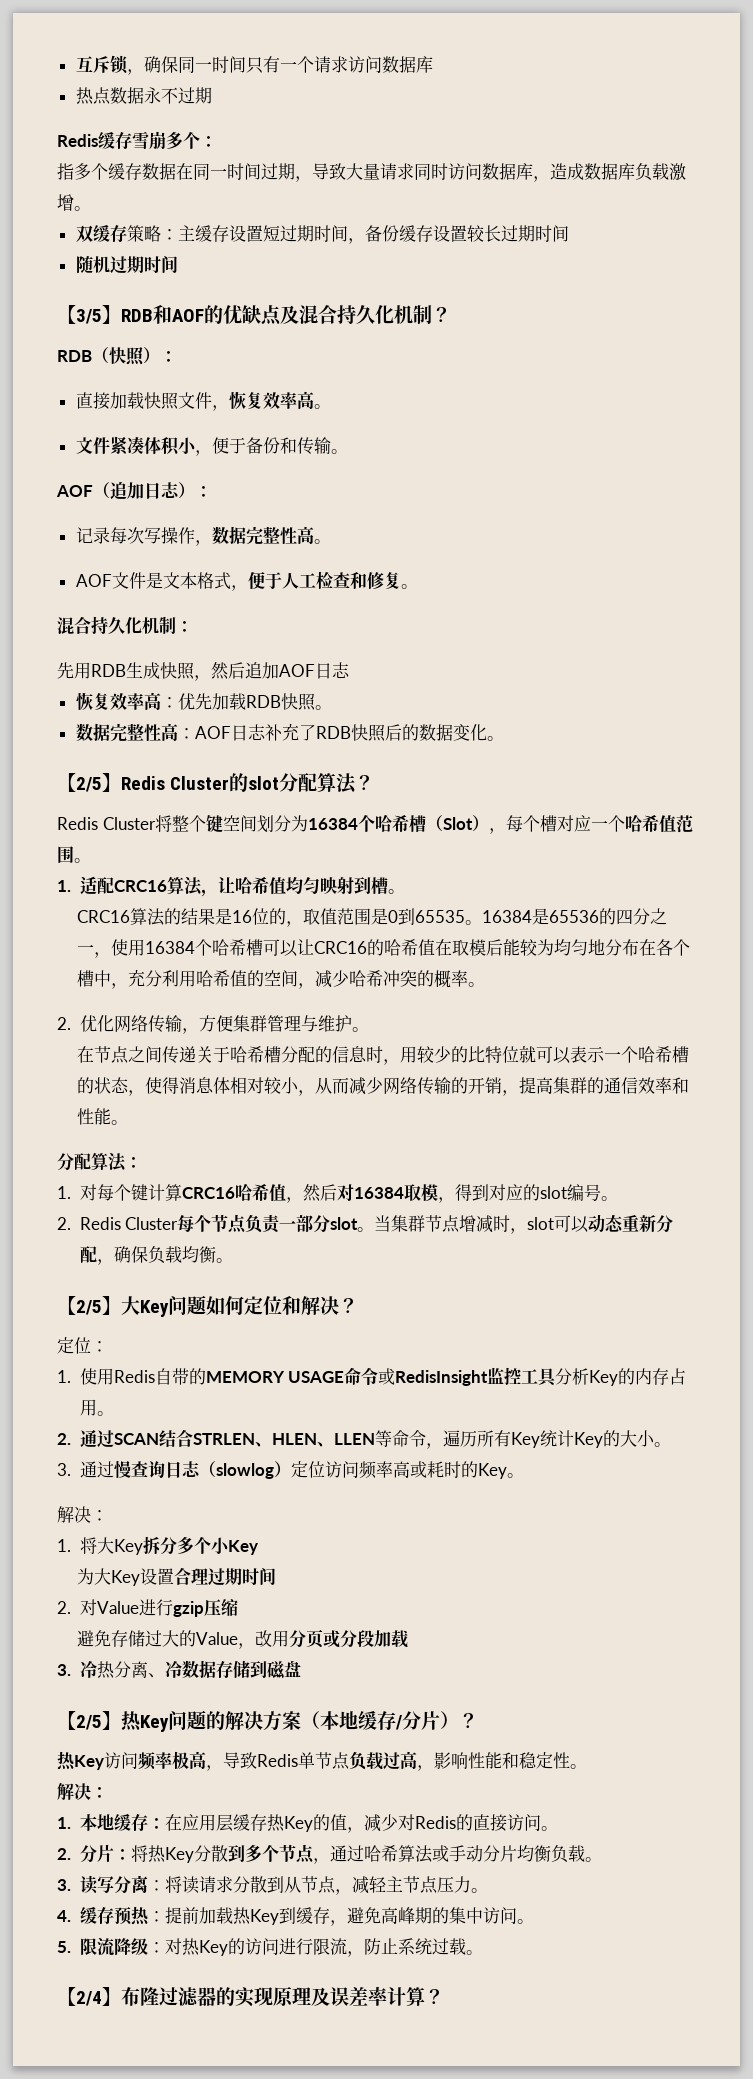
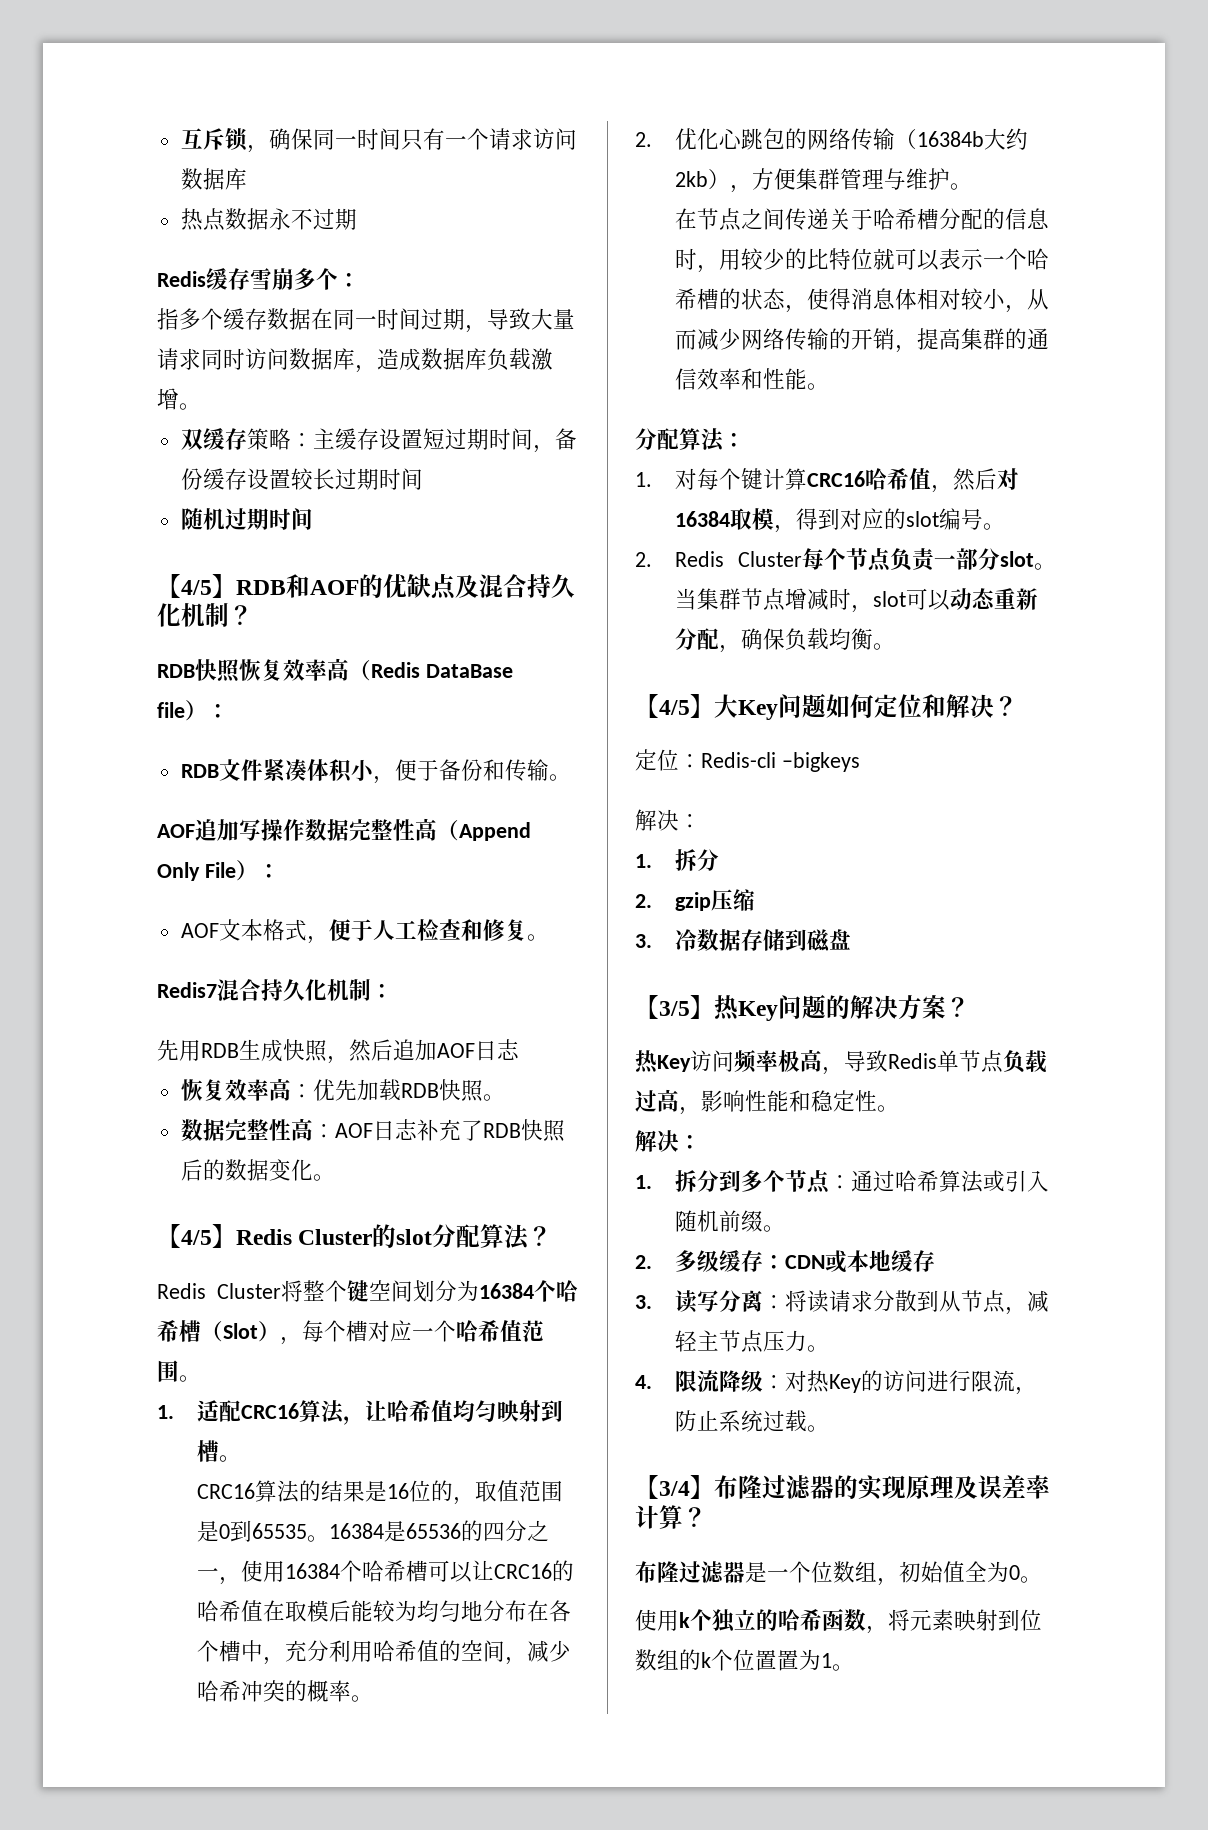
- 【3/5】RDB和AOF的优缺点及混合持久化机制？
+ 【4/5】RDB和AOF的优缺点及混合持久化机制？
- RDB（快照）：
- 直接加载快照文件，恢复效率高。
- 文件紧凑体积小，便于备份和传输。
+ RDB快照恢复效率高（Redis DataBase file）：
+ RDB文件紧凑体积小，便于备份和传输。
- AOF（追加日志）：
- 记录每次写操作，数据完整性高。
+ AOF追加写操作数据完整性高（Append Only File）：
- AOF文件是文本格式，便于人工检查和修复。
+ AOF文本格式，便于人工检查和修复。
- 混合持久化机制：
+ Redis7混合持久化机制：
- 【2/5】Redis Cluster的slot分配算法？
+ 【4/5】Redis Cluster的slot分配算法？
- 2.优化网络传输，方便集群管理与维护。
+ 2.优化心跳包的网络传输（16384b大约2kb），方便集群管理与维护。
- 【2/5】大Key问题如何定位和解决？
+ 【4/5】大Key问题如何定位和解决？
- 定位：
- 1.使用Redis自带的MEMORY USAGE命令或RedisInsight监控工具分析Key的内存占用。
- 2.通过SCAN结合STRLEN、HLEN、LLEN等命令，遍历所有Key统计Key的大小。
- 3.通过慢查询日志（slowlog）定位访问频率高或耗时的Key。
+ 定位：Redis-cli –bigkeys
  解决：
- 1.将大Key拆分多个小Key
- 为大Key设置合理过期时间
- 2.对Value进行gzip压缩
+ 1.拆分
+ 2. gzip压缩
- 避免存储过大的Value，改用分页或分段加载
- 3.冷热分离、冷数据存储到磁盘
+ 3.冷数据存储到磁盘
- 【2/5】热Key问题的解决方案（本地缓存/分片）？
+ 【3/5】热Key问题的解决方案？
- 1.本地缓存：在应用层缓存热Key的值，减少对Redis的直接访问。
- 2.分片：将热Key分散到多个节点，通过哈希算法或手动分片均衡负载。
+ 1.拆分到多个节点：通过哈希算法或引入随机前缀。
+ 2.多级缓存：CDN或本地缓存
- 4.缓存预热：提前加载热Key到缓存，避免高峰期的集中访问。
- 5.限流降级：对热Key的访问进行限流，防止系统过载。
+ 4.限流降级：对热Key的访问进行限流，防止系统过载。
- 【2/4】布隆过滤器的实现原理及误差率计算？
+ 【3/4】布隆过滤器的实现原理及误差率计算？
+ 布隆过滤器是一个位数组，初始值全为0。
+ 使用k个独立的哈希函数，将元素映射到位数组的k个位置置为1。

